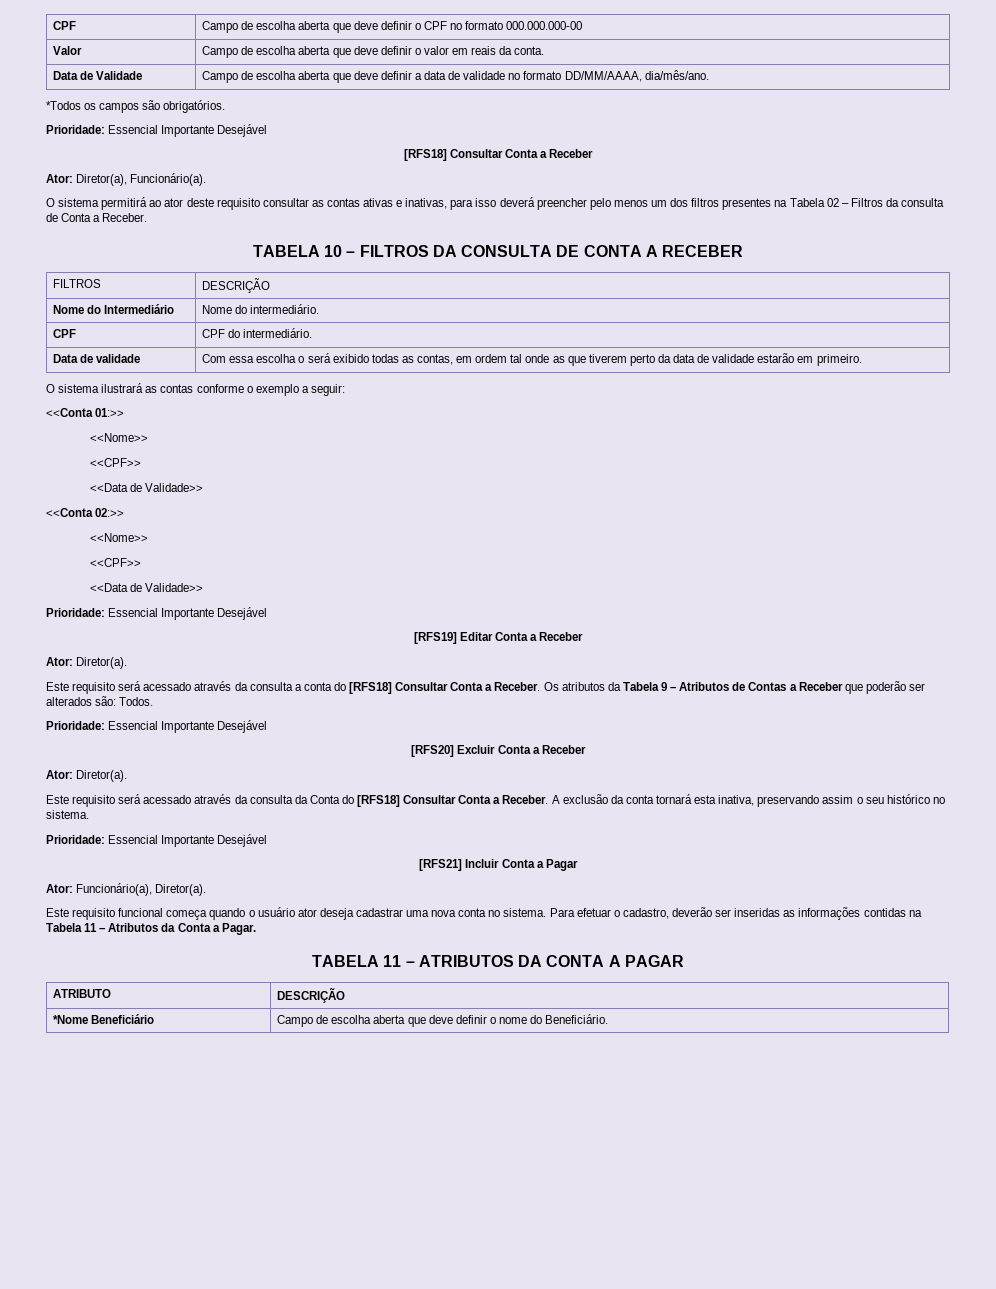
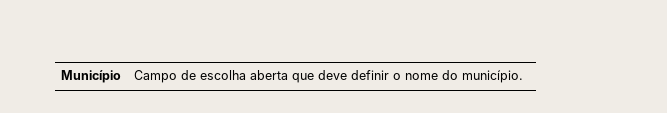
- CPF | Campo de escolha aberta que deve definir o CPF no formato 000.000.000-00
- Valor | Campo de escolha aberta que deve definir o valor em reais da conta.
- Data de Validade | Campo de escolha aberta que deve definir a data de validade no formato DD/MM/AAAA, dia/mês/ano.
- *Todos os campos são obrigatórios.
- Prioridade: Essencial Importante Desejável
- [RFS18] Consultar Conta a Receber
- Ator: Diretor(a), Funcionário(a).
- O sistema permitirá ao ator deste requisito consultar as contas ativas e inativas, para isso deverá preencher pelo menos um dos filtros presentes na Tabela 02 – Filtros da consulta de Conta a Receber.
- TABELA 10 – FILTROS DA CONSULTA DE CONTA A RECEBER
- FILTROS | DESCRIÇÃO
- Nome do Intermediário | Nome do intermediário.
- CPF | CPF do intermediário.
- Data de validade | Com essa escolha o será exibido todas as contas, em ordem tal onde as que tiverem perto da data de validade estarão em primeiro.
- O sistema ilustrará as contas conforme o exemplo a seguir:
- <<Conta 01:>>
- <<Nome>>
- <<CPF>>
- <<Data de Validade>>
- <<Conta 02:>>
- <<Nome>>
- <<CPF>>
- <<Data de Validade>>
- Prioridade: Essencial Importante Desejável
- [RFS19] Editar Conta a Receber
- Ator: Diretor(a).
- Este requisito será acessado através da consulta a conta do [RFS18] Consultar Conta a Receber. Os atributos da Tabela 9 – Atributos de Contas a Receber que poderão ser alterados são: Todos.
- Prioridade: Essencial Importante Desejável
- [RFS20] Excluir Conta a Receber
- Ator: Diretor(a).
- Este requisito será acessado através da consulta da Conta do [RFS18] Consultar Conta a Receber. A exclusão da conta tornará esta inativa, preservando assim o seu histórico no sistema.
- Prioridade: Essencial Importante Desejável
- [RFS21] Incluir Conta a Pagar
- Ator: Funcionário(a), Diretor(a).
- Este requisito funcional começa quando o usuário ator deseja cadastrar uma nova conta no sistema. Para efetuar o cadastro, deverão ser inseridas as informações contidas na Tabela 11 – Atributos da Conta a Pagar.
- TABELA 11 – ATRIBUTOS DA CONTA A PAGAR
- ATRIBUTO | DESCRIÇÃO
- *Nome Beneficiário | Campo de escolha aberta que deve definir o nome do Beneficiário.
+ Município | Campo de escolha aberta que deve definir o nome do município.

